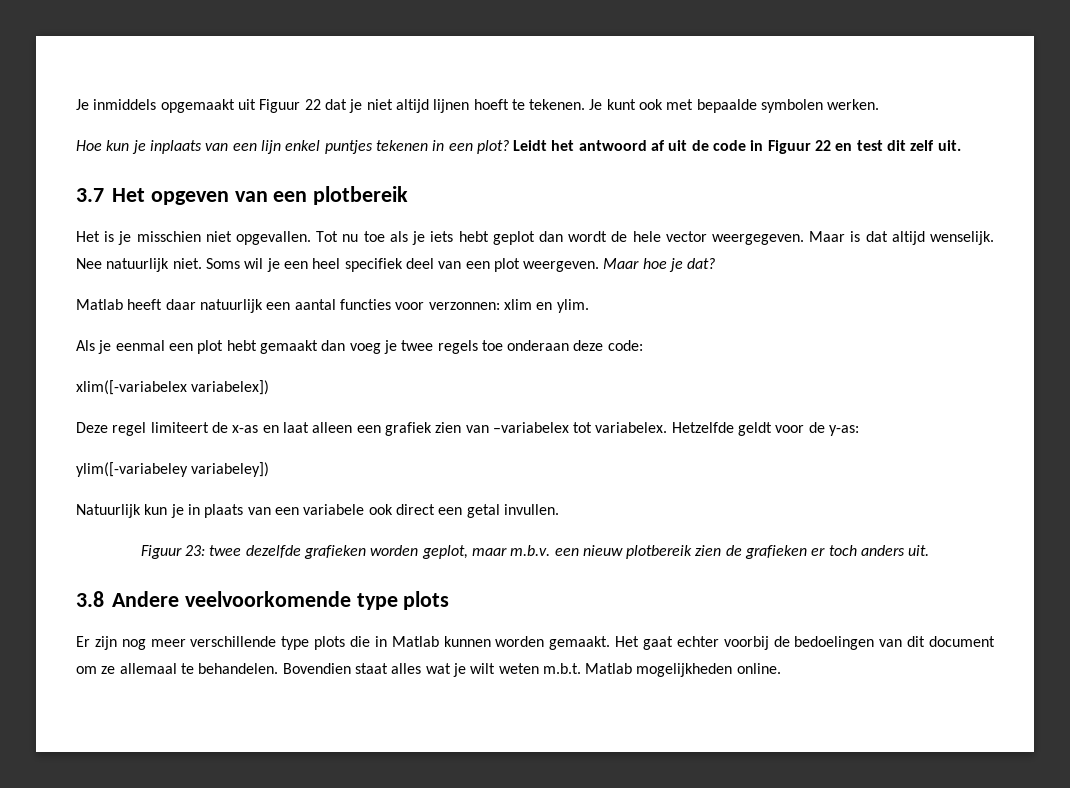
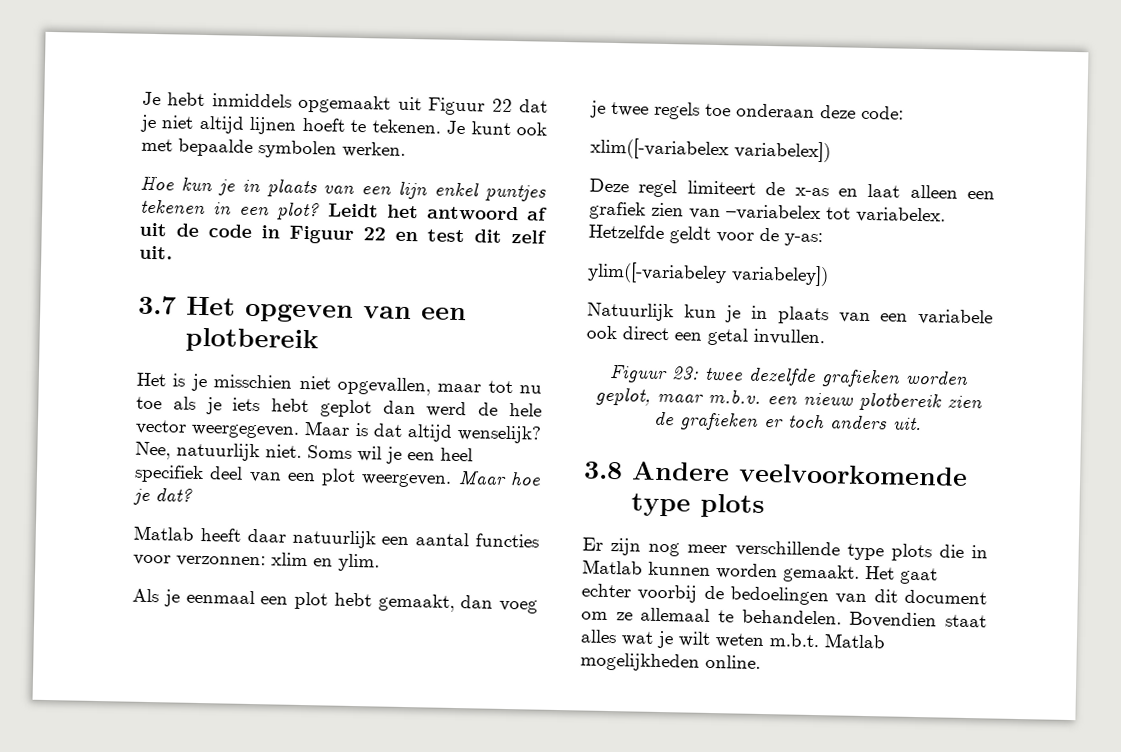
- Je inmiddels opgemaakt uit Figuur 22 dat je niet altijd lijnen hoeft te tekenen.
+ Je hebt inmiddels opgemaakt uit Figuur 22 dat je niet altijd lijnen hoeft te tekenen.
- Hoe kun je inplaats van een lijn enkel puntjes tekenen in een plot?
+ Hoe kun je in plaats van een lijn enkel puntjes tekenen in een plot?
- Het is je misschien niet opgevallen. Tot nu toe als je iets hebt geplot dan wordt de hele vector weergegeven.
+ Het is je misschien niet opgevallen, maar tot nu toe als je iets hebt geplot dan werd de hele vector weergegeven.
- Maar is dat altijd wenselijk. Nee natuurlijk niet.
+ Maar is dat altijd wenselijk? Nee, natuurlijk niet.
- Als je eenmal een plot hebt gemaakt dan voeg je twee regels toe onderaan deze code:
+ Als je eenmaal een plot hebt gemaakt, dan voeg je twee regels toe onderaan deze code:

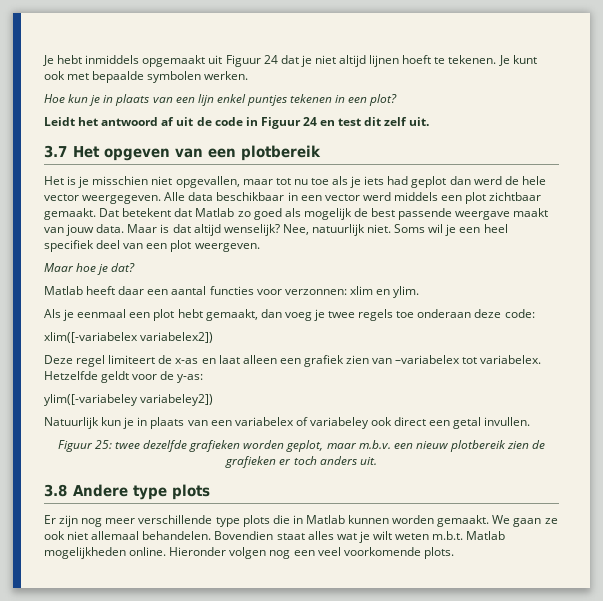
- Je hebt inmiddels opgemaakt uit Figuur 22 dat je niet altijd lijnen hoeft te tekenen.
+ Je hebt inmiddels opgemaakt uit Figuur 24 dat je niet altijd lijnen hoeft te tekenen.
- Hoe kun je in plaats van een lijn enkel puntjes tekenen in een plot? Leidt het antwoord af uit de code in Figuur 22 en test dit zelf uit.
+ Hoe kun je in plaats van een lijn enkel puntjes tekenen in een plot?
+ Leidt het antwoord af uit de code in Figuur 24 en test dit zelf uit.
- Het is je misschien niet opgevallen, maar tot nu toe als je iets hebt geplot dan werd de hele vector weergegeven.
+ Het is je misschien niet opgevallen, maar tot nu toe als je iets had geplot dan werd de hele vector weergegeven.
+ Alle data beschikbaar in een vector werd middels een plot zichtbaar gemaakt. Dat betekent dat Matlab zo goed als mogelijk de best passende weergave maakt van jouw data.
- Soms wil je een heel specifiek deel van een plot weergeven. Maar hoe je dat?
+ Soms wil je een heel specifiek deel van een plot weergeven.
+ Maar hoe je dat?
- Matlab heeft daar natuurlijk een aantal functies voor verzonnen: xlim en ylim.
+ Matlab heeft daar een aantal functies voor verzonnen: xlim en ylim.
- xlim([-variabelex variabelex])
+ xlim([-variabelex variabelex2])
- ylim([-variabeley variabeley])
+ ylim([-variabeley variabeley2])
- Natuurlijk kun je in plaats van een variabele ook direct een getal invullen.
+ Natuurlijk kun je in plaats van een variabelex of variabeley ook direct een getal invullen.
- Figuur 23: twee dezelfde grafieken worden geplot, maar m.b.v. een nieuw plotbereik zien de grafieken er toch anders uit.
+ Figuur 25: twee dezelfde grafieken worden geplot, maar m.b.v. een nieuw plotbereik zien de grafieken er toch anders uit.
- 3.8 Andere veelvoorkomende type plots
+ 3.8 Andere type plots
- Het gaat echter voorbij de bedoelingen van dit document om ze allemaal te behandelen.
+ We gaan ze ook niet allemaal behandelen.
+ Hieronder volgen nog een veel voorkomende plots.

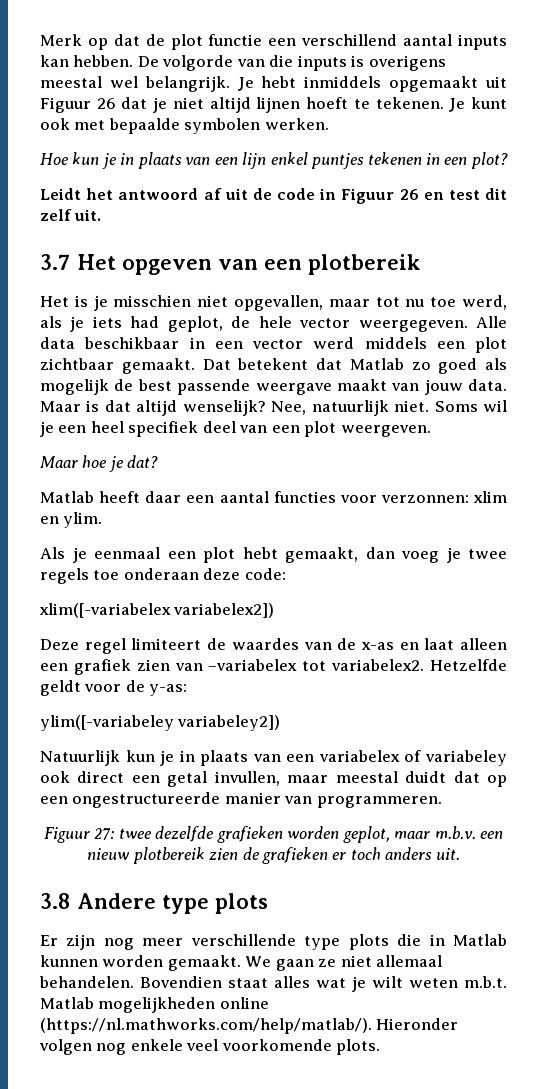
+ Merk op dat de plot functie een verschillend aantal inputs kan hebben. De volgorde van die inputs is overigens meestal wel belangrijk.
- Je hebt inmiddels opgemaakt uit Figuur 24 dat je niet altijd lijnen hoeft te tekenen.
+ Je hebt inmiddels opgemaakt uit Figuur 26 dat je niet altijd lijnen hoeft te tekenen.
- Leidt het antwoord af uit de code in Figuur 24 en test dit zelf uit.
+ Leidt het antwoord af uit de code in Figuur 26 en test dit zelf uit.
- Het is je misschien niet opgevallen, maar tot nu toe als je iets had geplot dan werd de hele vector weergegeven.
+ Het is je misschien niet opgevallen, maar tot nu toe werd, als je iets had geplot, de hele vector weergegeven.
- Deze regel limiteert de x-as en laat alleen een grafiek zien van –variabelex tot variabelex.
+ Deze regel limiteert de waardes van de x-as en laat alleen een grafiek zien van –variabelex tot variabelex2.
- Natuurlijk kun je in plaats van een variabelex of variabeley ook direct een getal invullen.
- Figuur 25: twee dezelfde grafieken worden geplot, maar m.b.v. een nieuw plotbereik zien de grafieken er toch anders uit.
+ Natuurlijk kun je in plaats van een variabelex of variabeley ook direct een getal invullen, maar meestal duidt dat op een ongestructureerde manier van programmeren.
+ Figuur 27: twee dezelfde grafieken worden geplot, maar m.b.v. een nieuw plotbereik zien de grafieken er toch anders uit.
- We gaan ze ook niet allemaal behandelen.
+ We gaan ze niet allemaal behandelen.
- Bovendien staat alles wat je wilt weten m.b.t. Matlab mogelijkheden online. Hieronder volgen nog een veel voorkomende plots.
+ Bovendien staat alles wat je wilt weten m.b.t. Matlab mogelijkheden online (https://nl.mathworks.com/help/matlab/). Hieronder volgen nog enkele veel voorkomende plots.

